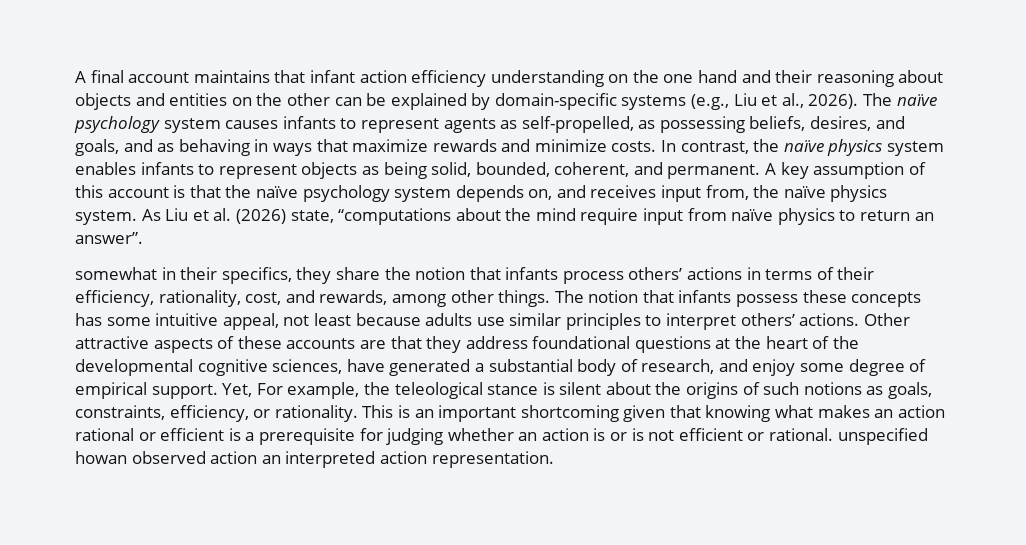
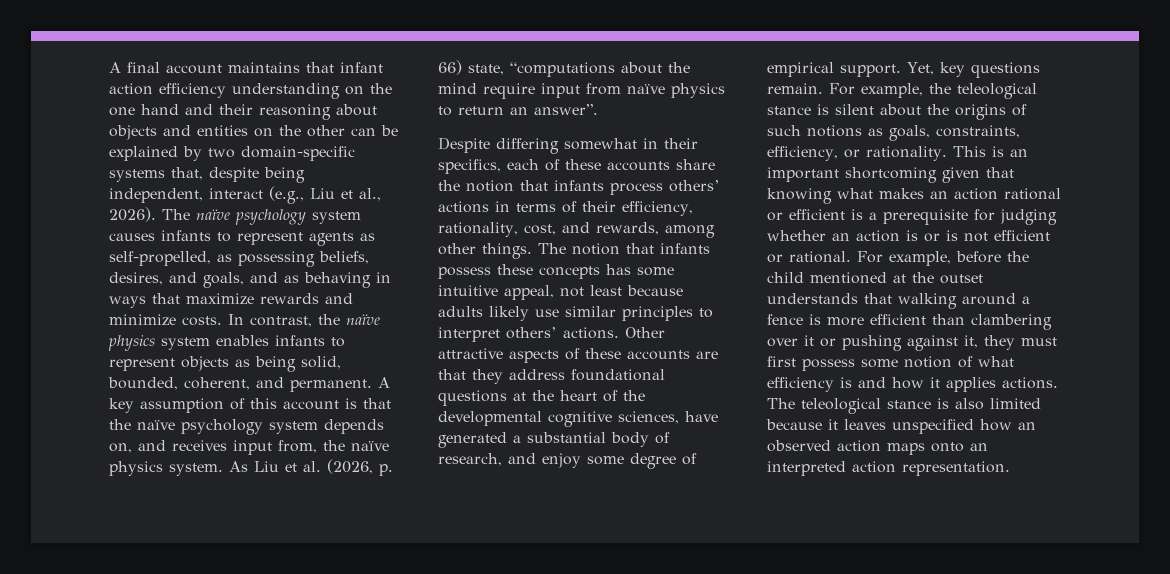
- A final account maintains that infant action efficiency understanding on the one hand and their reasoning about objects and entities on the other can be explained by domain-specific systems (e.g., Liu et al., 2026).
+ A final account maintains that infant action efficiency understanding on the one hand and their reasoning about objects and entities on the other can be explained by two domain-specific systems that, despite being independent, interact (e.g., Liu et al., 2026).
- As Liu et al. (2026) state, “computations about the mind require input from naïve physics to return an answer”.
+ As Liu et al. (2026, p. 66) state, “computations about the mind require input from naïve physics to return an answer”.
- somewhat in their specifics, they share the notion that infants process others’ actions in terms of their efficiency, rationality, cost, and rewards, among other things.
+ Despite differing somewhat in their specifics, each of these accounts share the notion that infants process others’ actions in terms of their efficiency, rationality, cost, and rewards, among other things.
- The notion that infants possess these concepts has some intuitive appeal, not least because adults use similar principles to interpret others’ actions.
+ The notion that infants possess these concepts has some intuitive appeal, not least because adults likely use similar principles to interpret others’ actions.
- Yet, For example, the teleological stance is silent about the origins of such notions as goals, constraints, efficiency, or rationality.
+ Yet, key questions remain. For example, the teleological stance is silent about the origins of such notions as goals, constraints, efficiency, or rationality.
- This is an important shortcoming given that knowing what makes an action rational or efficient is a prerequisite for judging whether an action is or is not efficient or rational. unspecified howan observed action an interpreted action representation.
+ This is an important shortcoming given that knowing what makes an action rational or efficient is a prerequisite for judging whether an action is or is not efficient or rational. For example, before the child mentioned at the outset understands that walking around a fence is more efficient than clambering over it or pushing against it, they must first possess some notion of what efficiency is and how it applies actions. The teleological stance is also limited because it leaves unspecified how an observed action maps onto an interpreted action representation.

